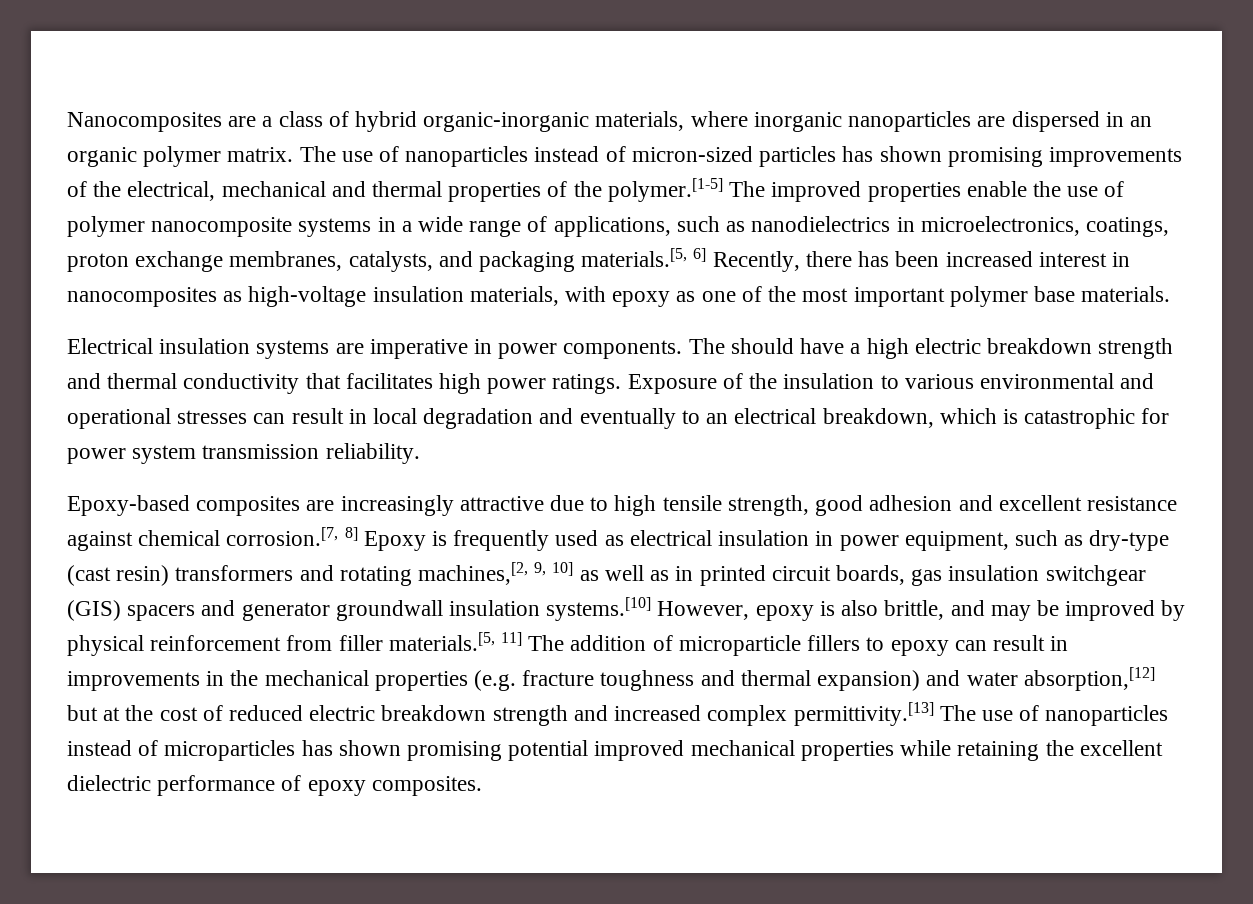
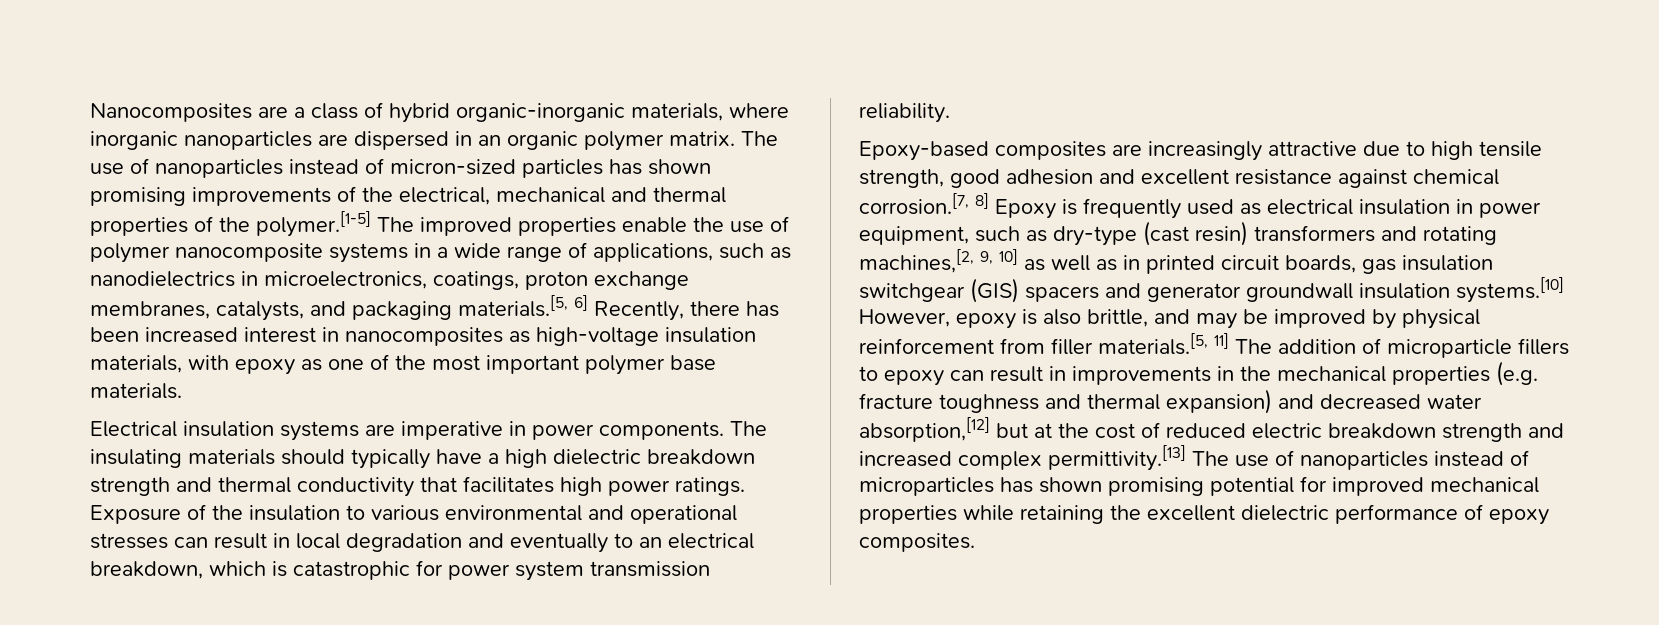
- The should have a high electric breakdown strength and thermal conductivity that facilitates high power ratings.
+ The insulating materials should typically have a high dielectric breakdown strength and thermal conductivity that facilitates high power ratings.
- Epoxy-based composites are increasingly attractive due to high tensile strength, good adhesion and excellent resistance against chemical corrosion.[7, 8] Epoxy is frequently used as electrical insulation in power equipment, such as dry-type (cast resin) transformers and rotating machines,[2, 9, 10] as well as in printed circuit boards, gas insulation switchgear (GIS) spacers and generator groundwall insulation systems.[10] However, epoxy is also brittle, and may be improved by physical reinforcement from filler materials.[5, 11] The addition of microparticle fillers to epoxy can result in improvements in the mechanical properties (e.g. fracture toughness and thermal expansion) and water absorption,[12] but at the cost of reduced electric breakdown strength and increased complex permittivity.[13] The use of nanoparticles instead of microparticles has shown promising potential improved mechanical properties while retaining the excellent dielectric performance of epoxy composites.
+ Epoxy-based composites are increasingly attractive due to high tensile strength, good adhesion and excellent resistance against chemical corrosion.[7, 8] Epoxy is frequently used as electrical insulation in power equipment, such as dry-type (cast resin) transformers and rotating machines,[2, 9, 10] as well as in printed circuit boards, gas insulation switchgear (GIS) spacers and generator groundwall insulation systems.[10] However, epoxy is also brittle, and may be improved by physical reinforcement from filler materials.[5, 11] The addition of microparticle fillers to epoxy can result in improvements in the mechanical properties (e.g. fracture toughness and thermal expansion) and decreased water absorption,[12] but at the cost of reduced electric breakdown strength and increased complex permittivity.[13] The use of nanoparticles instead of microparticles has shown promising potential for improved mechanical properties while retaining the excellent dielectric performance of epoxy composites.

